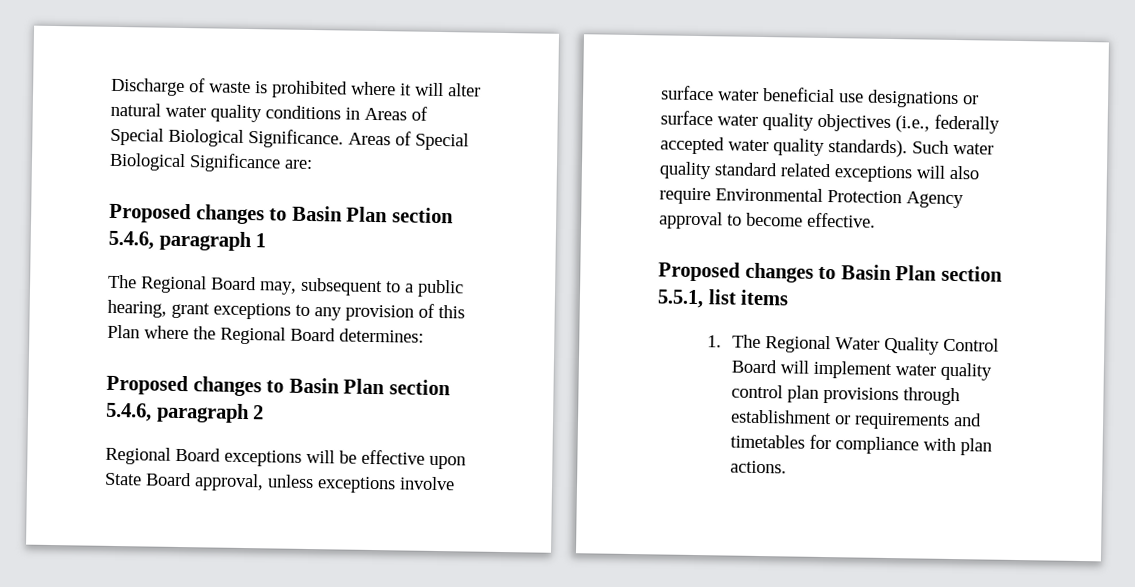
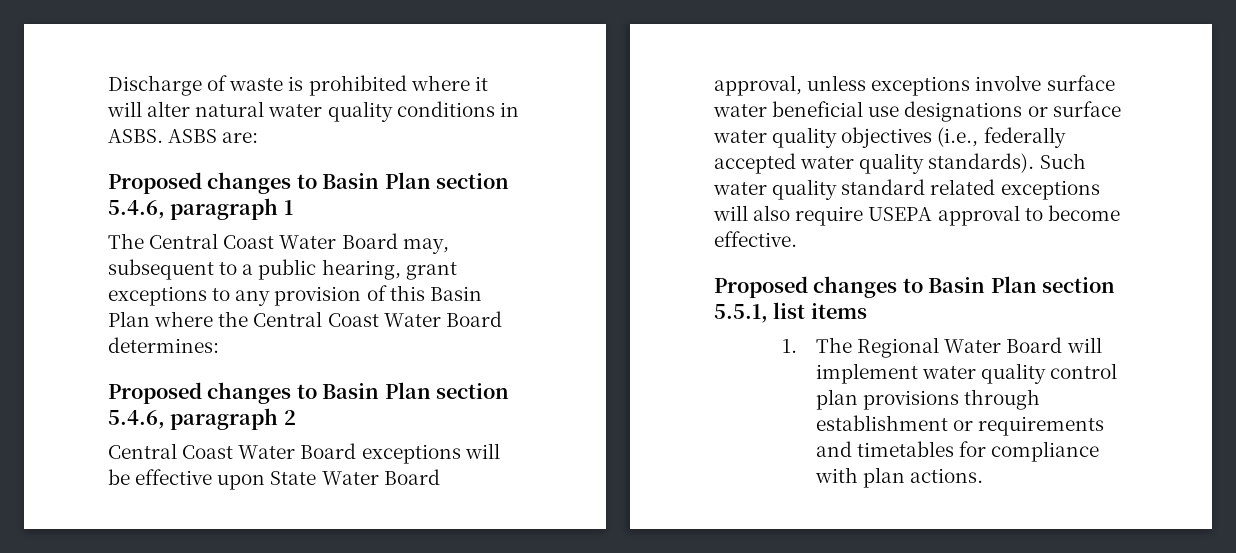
- Discharge of waste is prohibited where it will alter natural water quality conditions in Areas of Special Biological Significance. Areas of Special Biological Significance are:
+ Discharge of waste is prohibited where it will alter natural water quality conditions in ASBS. ASBS are:
- The Regional Board may, subsequent to a public hearing, grant exceptions to any provision of this Plan where the Regional Board determines:
+ The Central Coast Water Board may, subsequent to a public hearing, grant exceptions to any provision of this Basin Plan where the Central Coast Water Board determines:
- Regional Board exceptions will be effective upon State Board approval, unless exceptions involve surface water beneficial use designations or surface water quality objectives (i.e., federally accepted water quality standards).
+ Central Coast Water Board exceptions will be effective upon State Water Board approval, unless exceptions involve surface water beneficial use designations or surface water quality objectives (i.e., federally accepted water quality standards).
- Such water quality standard related exceptions will also require Environmental Protection Agency approval to become effective.
+ Such water quality standard related exceptions will also require USEPA approval to become effective.
- 1. The Regional Water Quality Control Board will implement water quality control plan provisions through establishment or requirements and timetables for compliance with plan actions.
+ 1. The Regional Water Board will implement water quality control plan provisions through establishment or requirements and timetables for compliance with plan actions.

